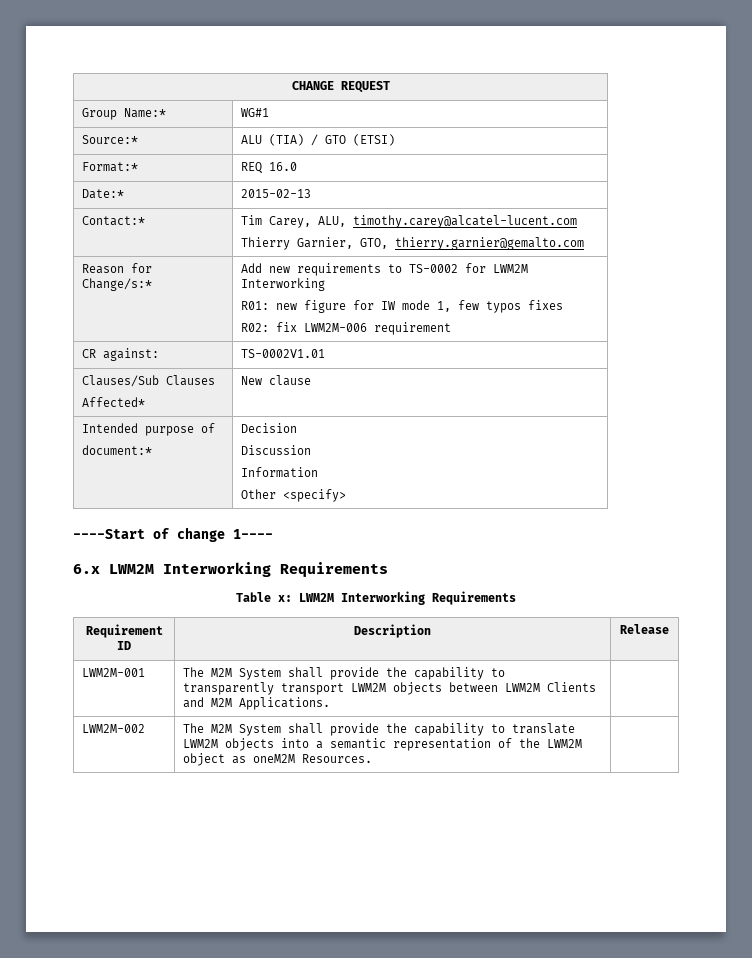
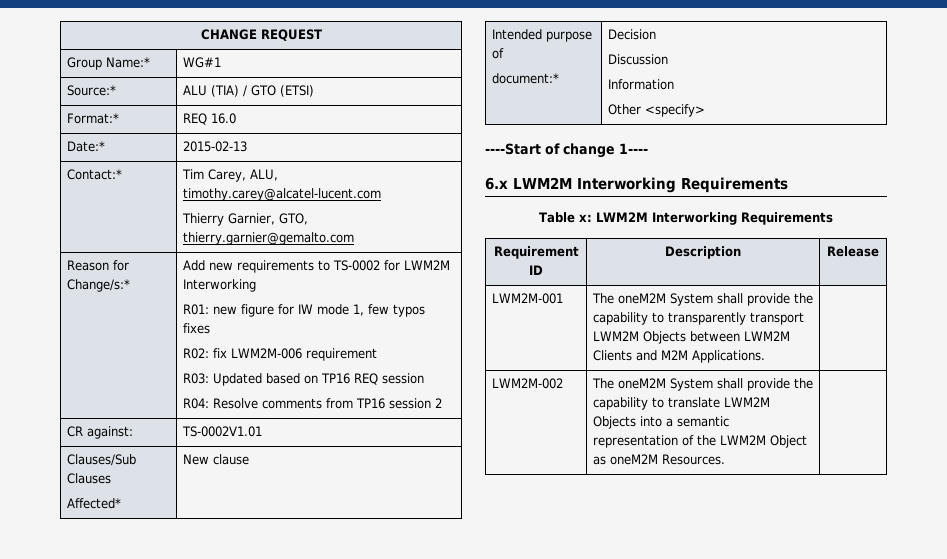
  Reason for Change/s:* | Add new requirements to TS-0002 for LWM2M Interworking
  R01: new figure for IW mode 1, few typos fixes
  R02: fix LWM2M-006 requirement
+ R03: Updated based on TP16 REQ session
+ R04: Resolve comments from TP16 session 2
- LWM2M-001 | The M2M System shall provide the capability to transparently transport LWM2M objects between LWM2M Clients and M2M Applications. |
+ LWM2M-001 | The oneM2M System shall provide the capability to transparently transport LWM2M Objects between LWM2M Clients and M2M Applications. |
- LWM2M-002 | The M2M System shall provide the capability to translate LWM2M objects into a semantic representation of the LWM2M object as oneM2M Resources. |
+ LWM2M-002 | The oneM2M System shall provide the capability to translate LWM2M Objects into a semantic representation of the LWM2M Object as oneM2M Resources. |

